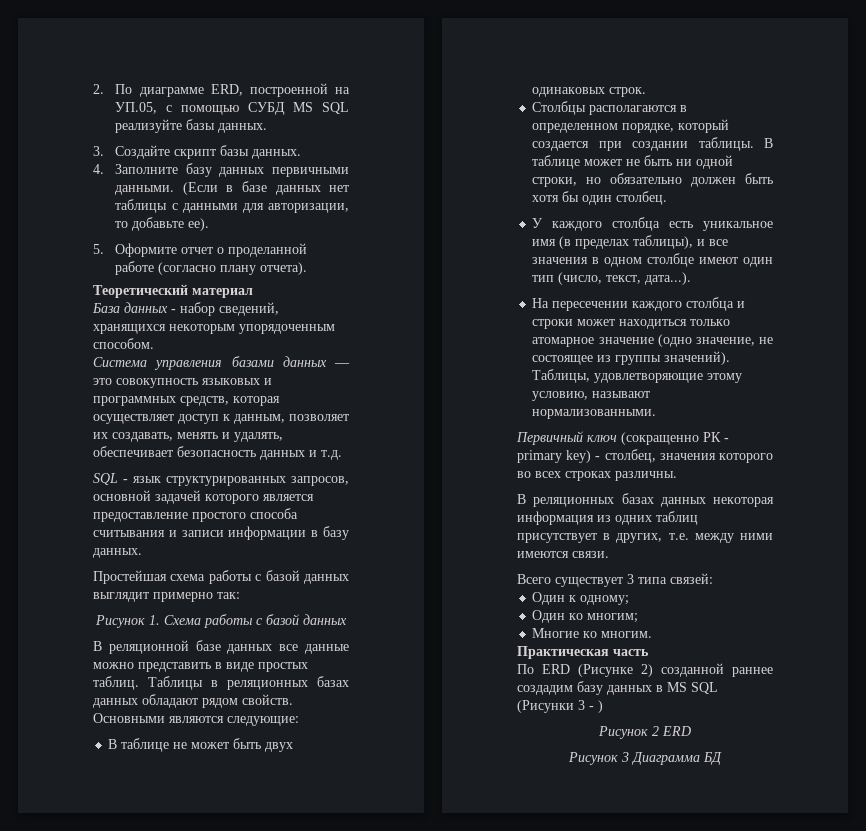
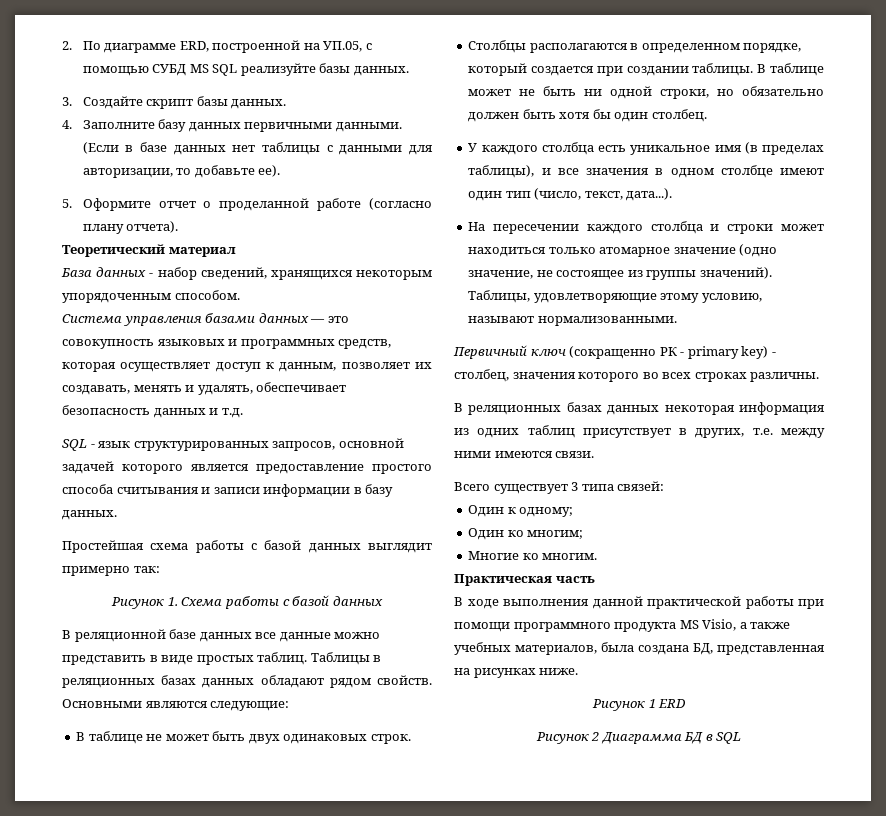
- По ERD (Рисунке 2) созданной раннее создадим базу данных в MS SQL (Рисунки 3 - )
- Рисунок 2 ERD
- Рисунок 3 Диаграмма БД
+ В ходе выполнения данной практической работы при помощи программного продукта MS Visio, а также учебных материалов, была создана БД, представленная на рисунках ниже.
+ Рисунок 1 ERD
+ Рисунок 2 Диаграмма БД в SQL

